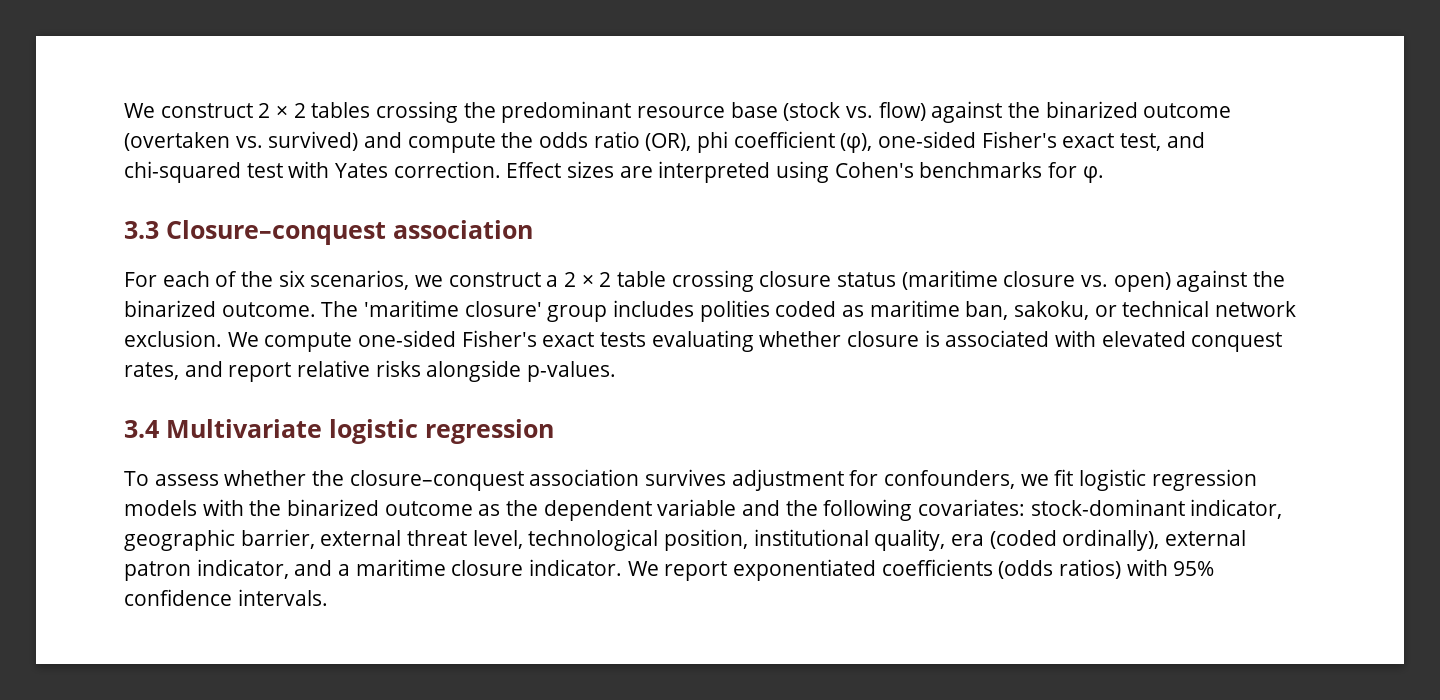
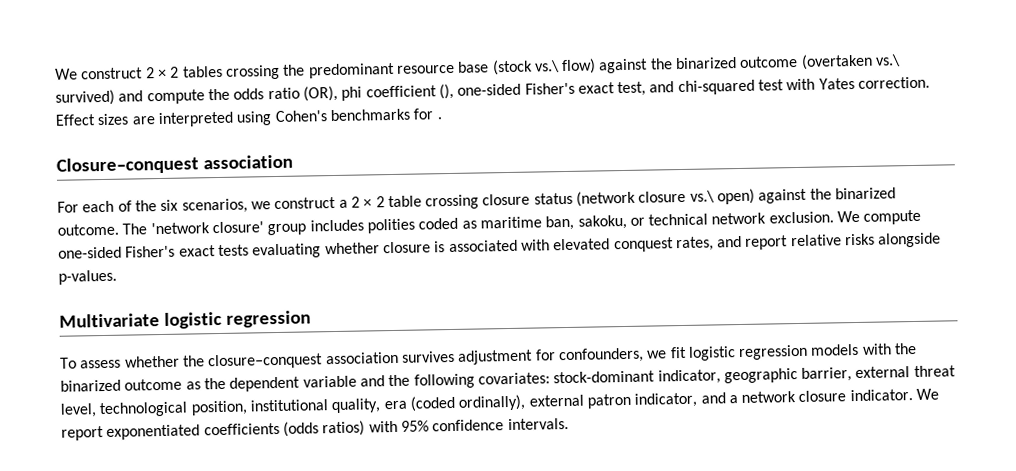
- We construct 2 × 2 tables crossing the predominant resource base (stock vs. flow) against the binarized outcome (overtaken vs. survived) and compute the odds ratio (OR), phi coefficient (φ), one-sided Fisher's exact test, and chi-squared test with Yates correction.
+ We construct 2 × 2 tables crossing the predominant resource base (stock vs.\ flow) against the binarized outcome (overtaken vs.\ survived) and compute the odds ratio (OR), phi coefficient (), one-sided Fisher's exact test, and chi-squared test with Yates correction.
- Effect sizes are interpreted using Cohen's benchmarks for φ.
- 3.3 Closure–conquest association
+ Effect sizes are interpreted using Cohen's benchmarks for .
+ Closure–conquest association
- For each of the six scenarios, we construct a 2 × 2 table crossing closure status (maritime closure vs. open) against the binarized outcome.
+ For each of the six scenarios, we construct a 2 × 2 table crossing closure status (network closure vs.\ open) against the binarized outcome.
- The 'maritime closure' group includes polities coded as maritime ban, sakoku, or technical network exclusion.
+ The 'network closure' group includes polities coded as maritime ban, sakoku, or technical network exclusion.
- 3.4 Multivariate logistic regression
+ Multivariate logistic regression
- To assess whether the closure–conquest association survives adjustment for confounders, we fit logistic regression models with the binarized outcome as the dependent variable and the following covariates: stock-dominant indicator, geographic barrier, external threat level, technological position, institutional quality, era (coded ordinally), external patron indicator, and a maritime closure indicator.
+ To assess whether the closure–conquest association survives adjustment for confounders, we fit logistic regression models with the binarized outcome as the dependent variable and the following covariates: stock-dominant indicator, geographic barrier, external threat level, technological position, institutional quality, era (coded ordinally), external patron indicator, and a network closure indicator.

